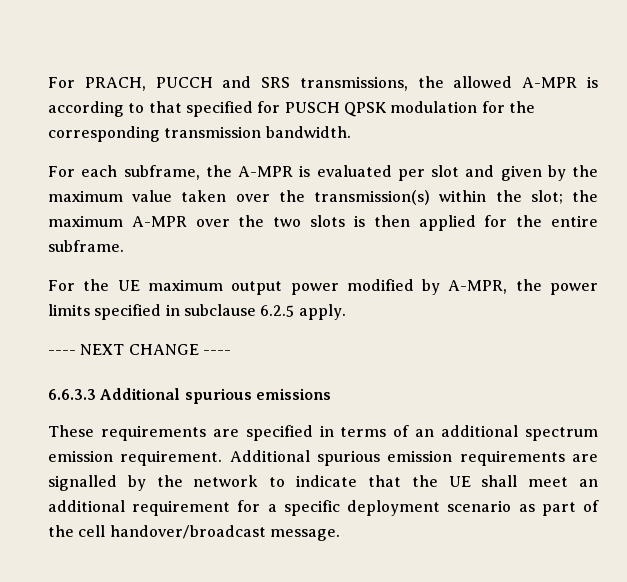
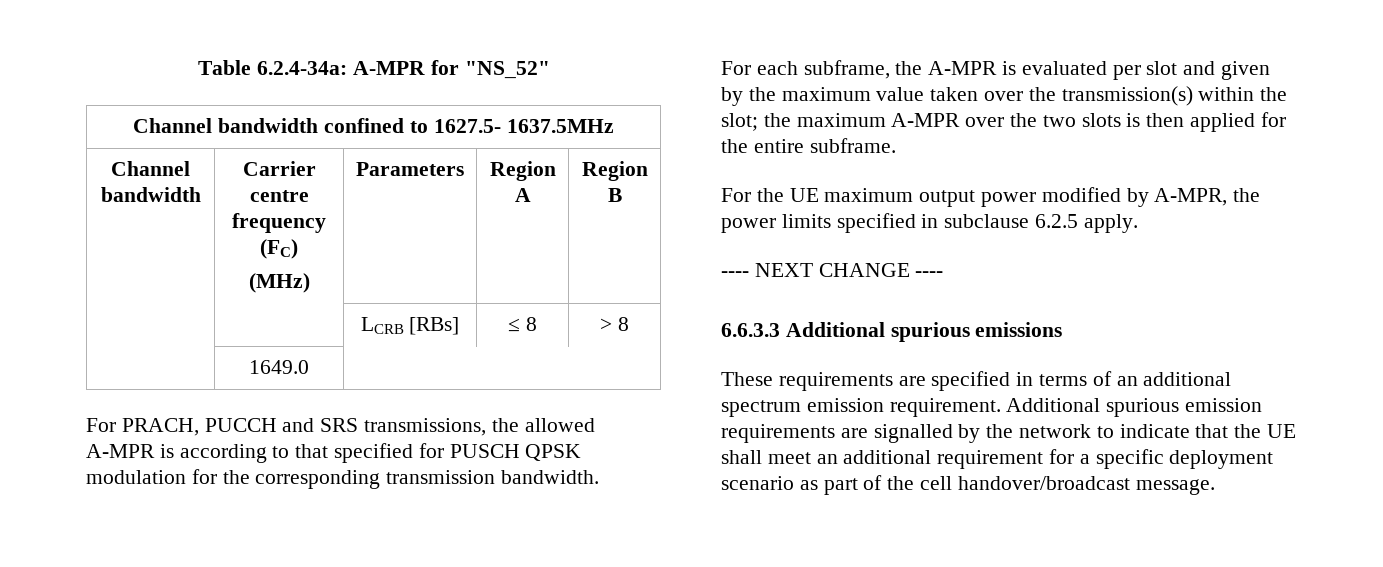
+ Table 6.2.4-34a: A-MPR for "NS_52"
+ Channel bandwidth confined to 1627.5- 1637.5MHz
+ Channel bandwidth | Carrier centre frequency (FC)
+ (MHz) | Parameters | Region A | Region B
+ | | LCRB [RBs] | ≤ 8 | > 8
+ | 1649.0 |

